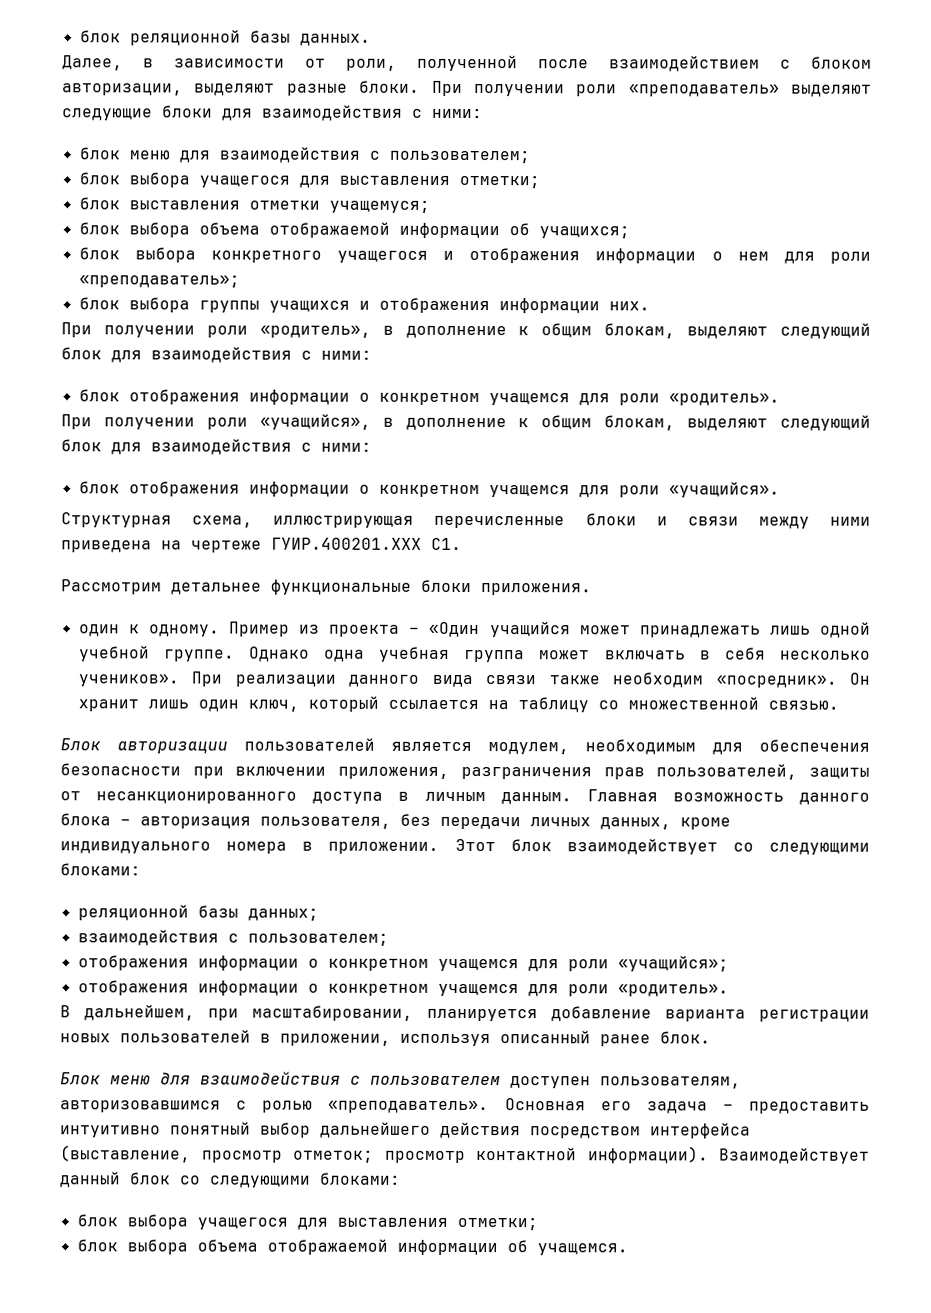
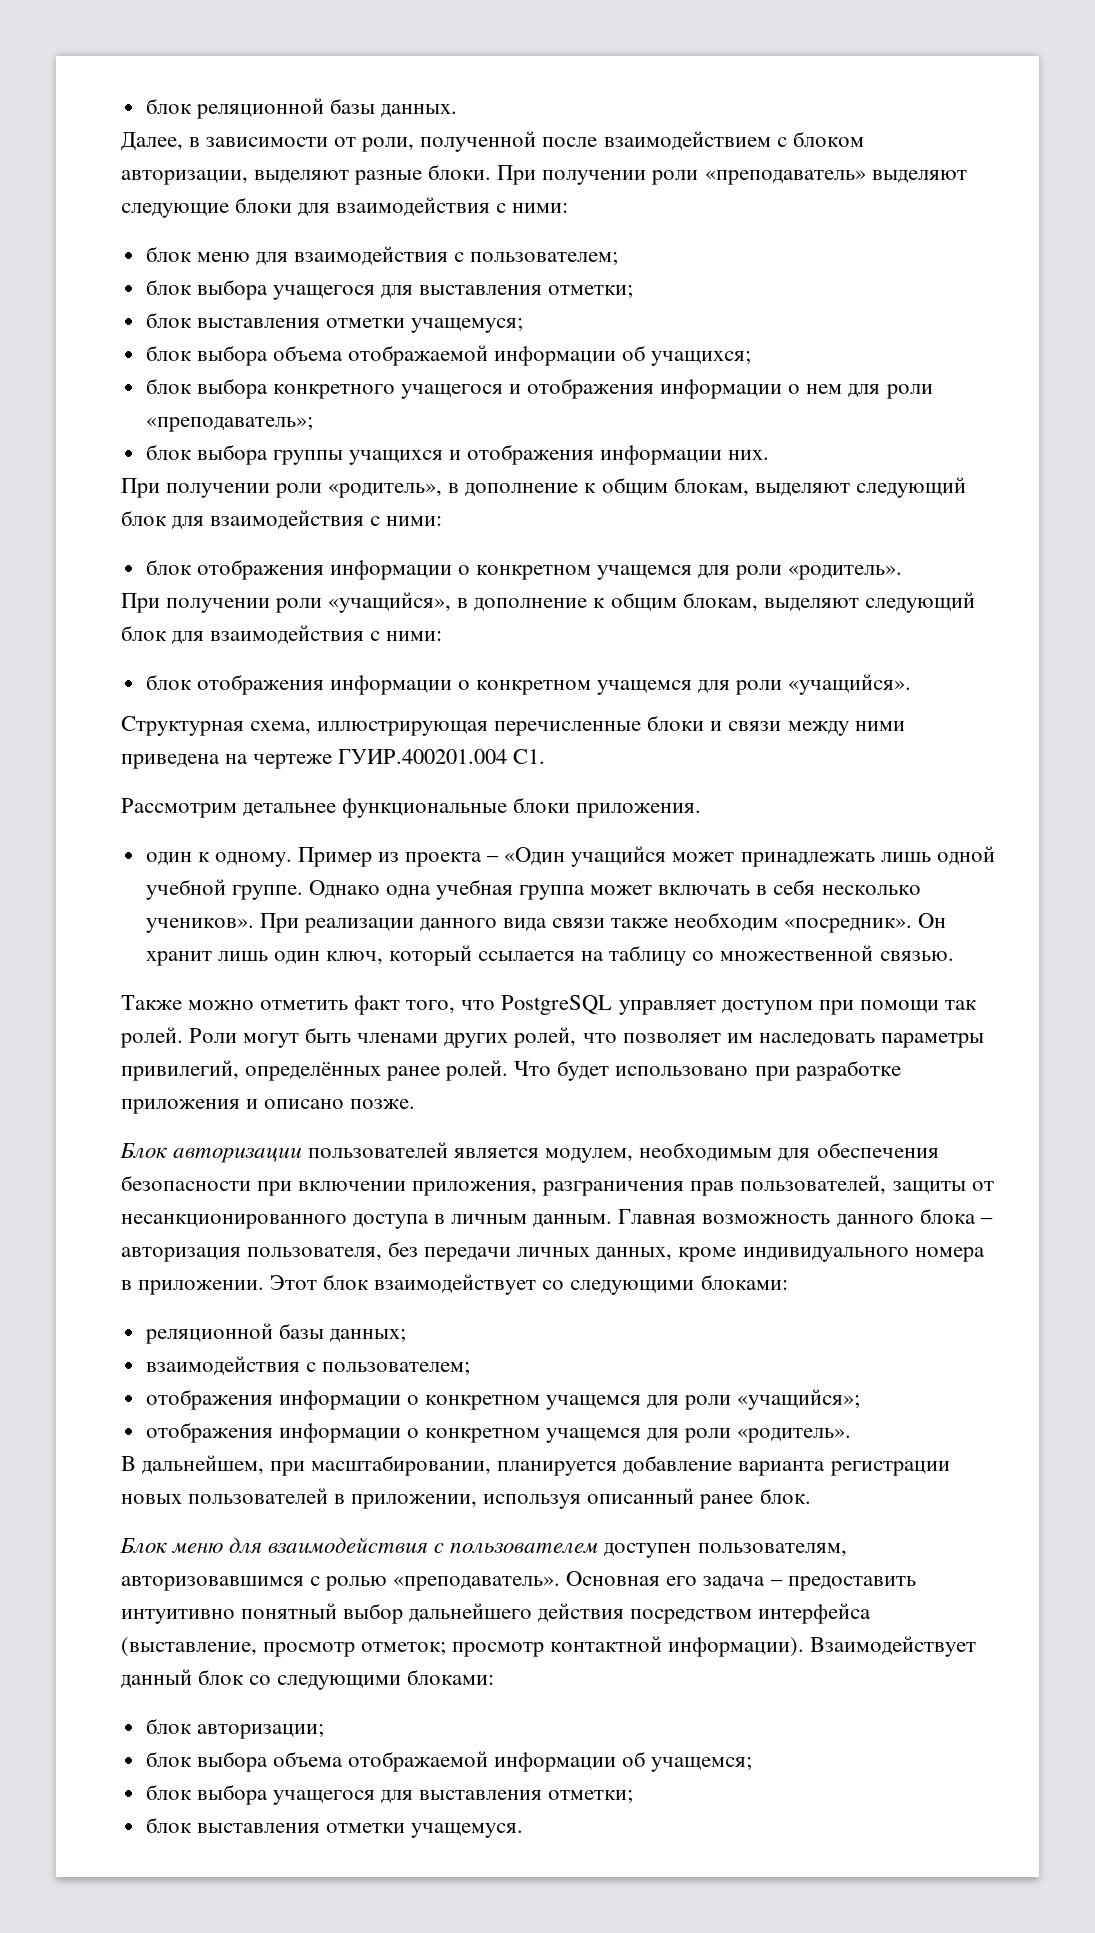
- Структурная схема, иллюстрирующая перечисленные блоки и связи между ними приведена на чертеже ГУИР.400201.XXX C1.
+ Структурная схема, иллюстрирующая перечисленные блоки и связи между ними приведена на чертеже ГУИР.400201.004 C1.
+ Также можно отметить факт того, что PostgreSQL управляет доступом при помощи так ролей. Роли могут быть членами других ролей, что позволяет им наследовать параметры привилегий, определённых ранее ролей. Что будет использовано при разработке приложения и описано позже.
  Взаимодействует данный блок со следующими блоками:
+ блок авторизации;
+ блок выбора объема отображаемой информации об учащемся;
  блок выбора учащегося для выставления отметки;
- блок выбора объема отображаемой информации об учащемся.
+ блок выставления отметки учащемуся.

